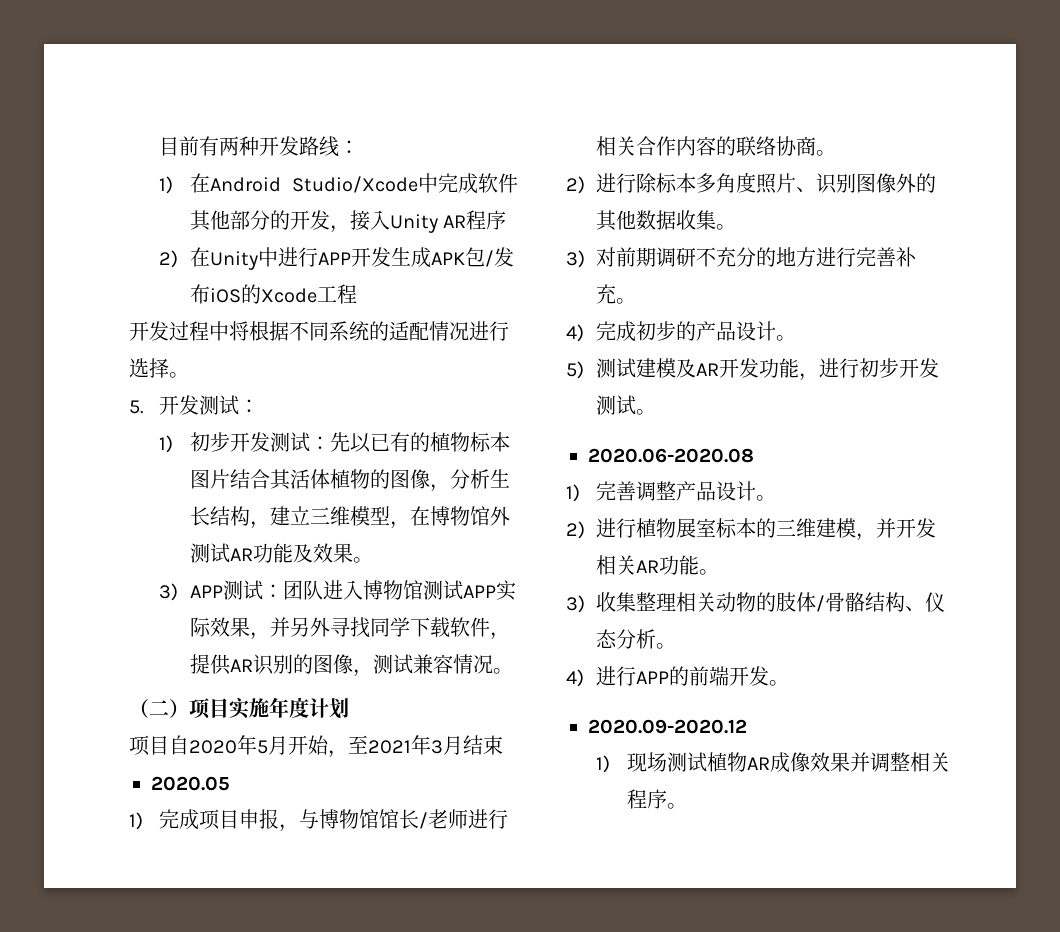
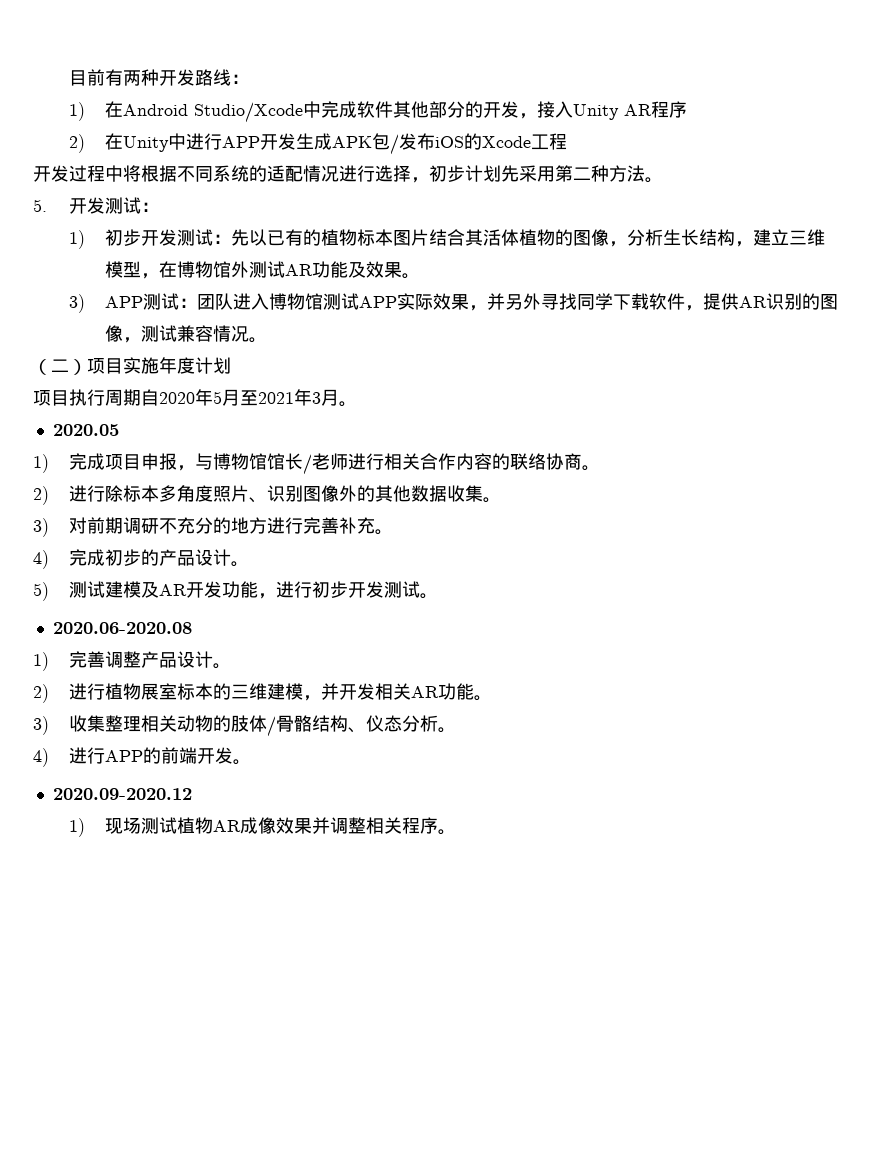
- 开发过程中将根据不同系统的适配情况进行选择。
+ 开发过程中将根据不同系统的适配情况进行选择，初步计划先采用第二种方法。
- 项目自2020年5月开始，至2021年3月结束
+ 项目执行周期自2020年5月至2021年3月。

